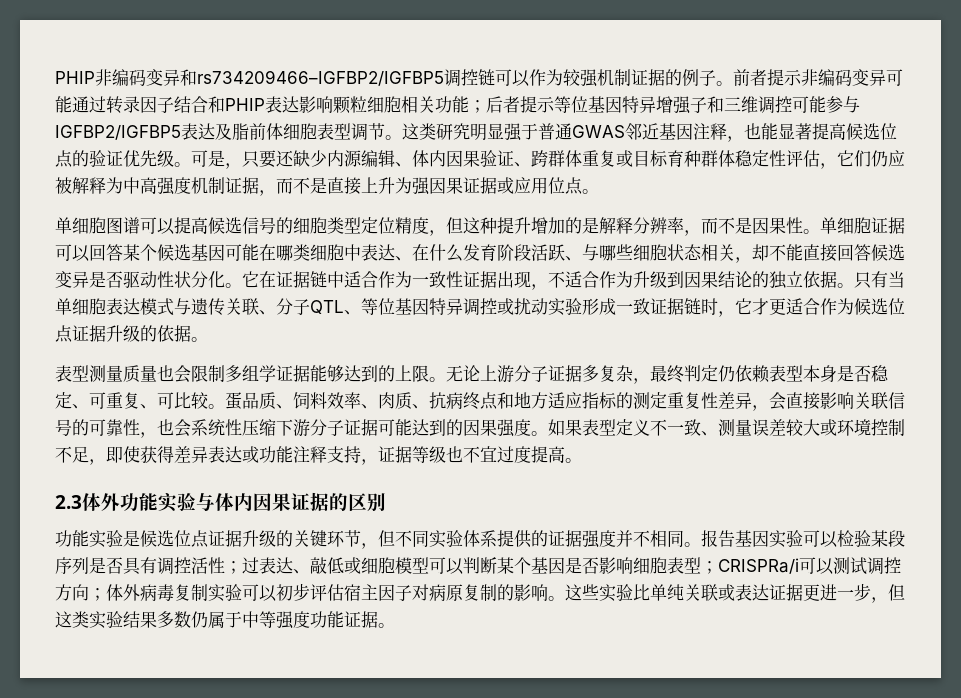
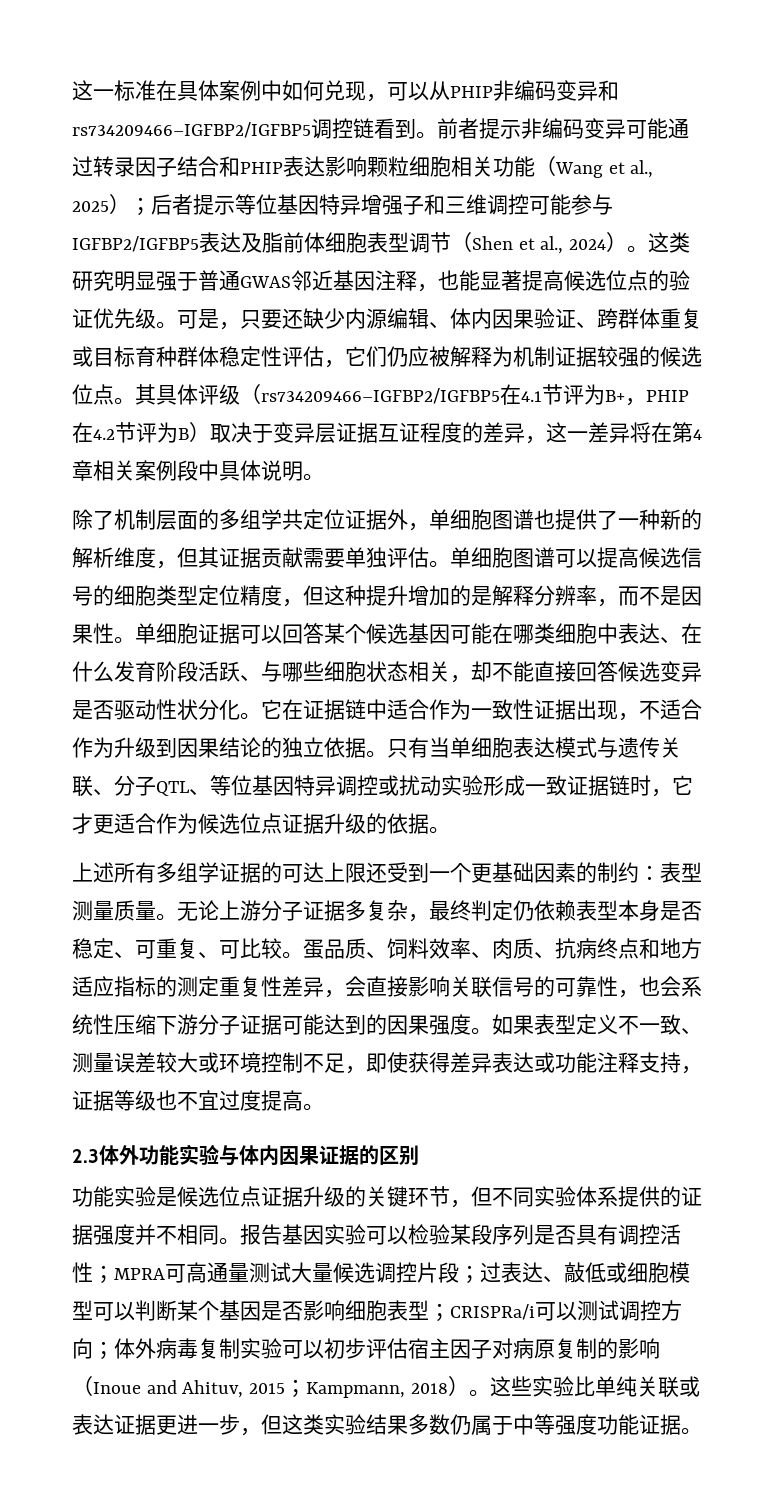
- PHIP非编码变异和rs734209466–IGFBP2/IGFBP5调控链可以作为较强机制证据的例子。
+ 这一标准在具体案例中如何兑现，可以从PHIP非编码变异和rs734209466–IGFBP2/IGFBP5调控链看到。
- 前者提示非编码变异可能通过转录因子结合和PHIP表达影响颗粒细胞相关功能；后者提示等位基因特异增强子和三维调控可能参与IGFBP2/IGFBP5表达及脂前体细胞表型调节。
+ 前者提示非编码变异可能通过转录因子结合和PHIP表达影响颗粒细胞相关功能（Wang et al., 2025）；后者提示等位基因特异增强子和三维调控可能参与IGFBP2/IGFBP5表达及脂前体细胞表型调节（Shen et al., 2024）。
- 可是，只要还缺少内源编辑、体内因果验证、跨群体重复或目标育种群体稳定性评估，它们仍应被解释为中高强度机制证据，而不是直接上升为强因果证据或应用位点。
- 单细胞图谱可以提高候选信号的细胞类型定位精度，但这种提升增加的是解释分辨率，而不是因果性。
+ 可是，只要还缺少内源编辑、体内因果验证、跨群体重复或目标育种群体稳定性评估，它们仍应被解释为机制证据较强的候选位点。其具体评级（rs734209466–IGFBP2/IGFBP5在4.1节评为B+，PHIP在4.2节评为B）取决于变异层证据互证程度的差异，这一差异将在第4章相关案例段中具体说明。
+ 除了机制层面的多组学共定位证据外，单细胞图谱也提供了一种新的解析维度，但其证据贡献需要单独评估。单细胞图谱可以提高候选信号的细胞类型定位精度，但这种提升增加的是解释分辨率，而不是因果性。
- 表型测量质量也会限制多组学证据能够达到的上限。
+ 上述所有多组学证据的可达上限还受到一个更基础因素的制约：表型测量质量。
- 报告基因实验可以检验某段序列是否具有调控活性；过表达、敲低或细胞模型可以判断某个基因是否影响细胞表型；CRISPRa/i可以测试调控方向；体外病毒复制实验可以初步评估宿主因子对病原复制的影响。
+ 报告基因实验可以检验某段序列是否具有调控活性；MPRA可高通量测试大量候选调控片段；过表达、敲低或细胞模型可以判断某个基因是否影响细胞表型；CRISPRa/i可以测试调控方向；体外病毒复制实验可以初步评估宿主因子对病原复制的影响（Inoue and Ahituv, 2015；Kampmann, 2018）。

